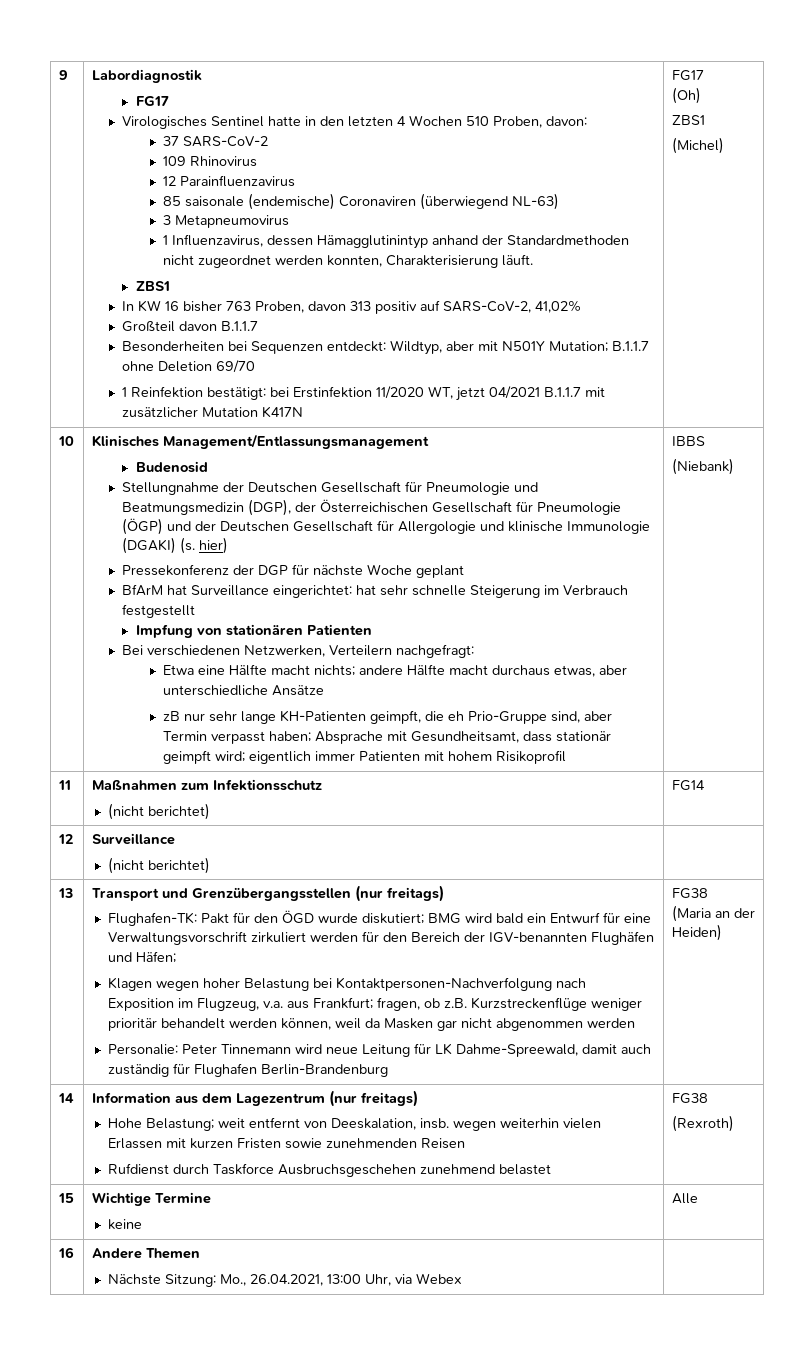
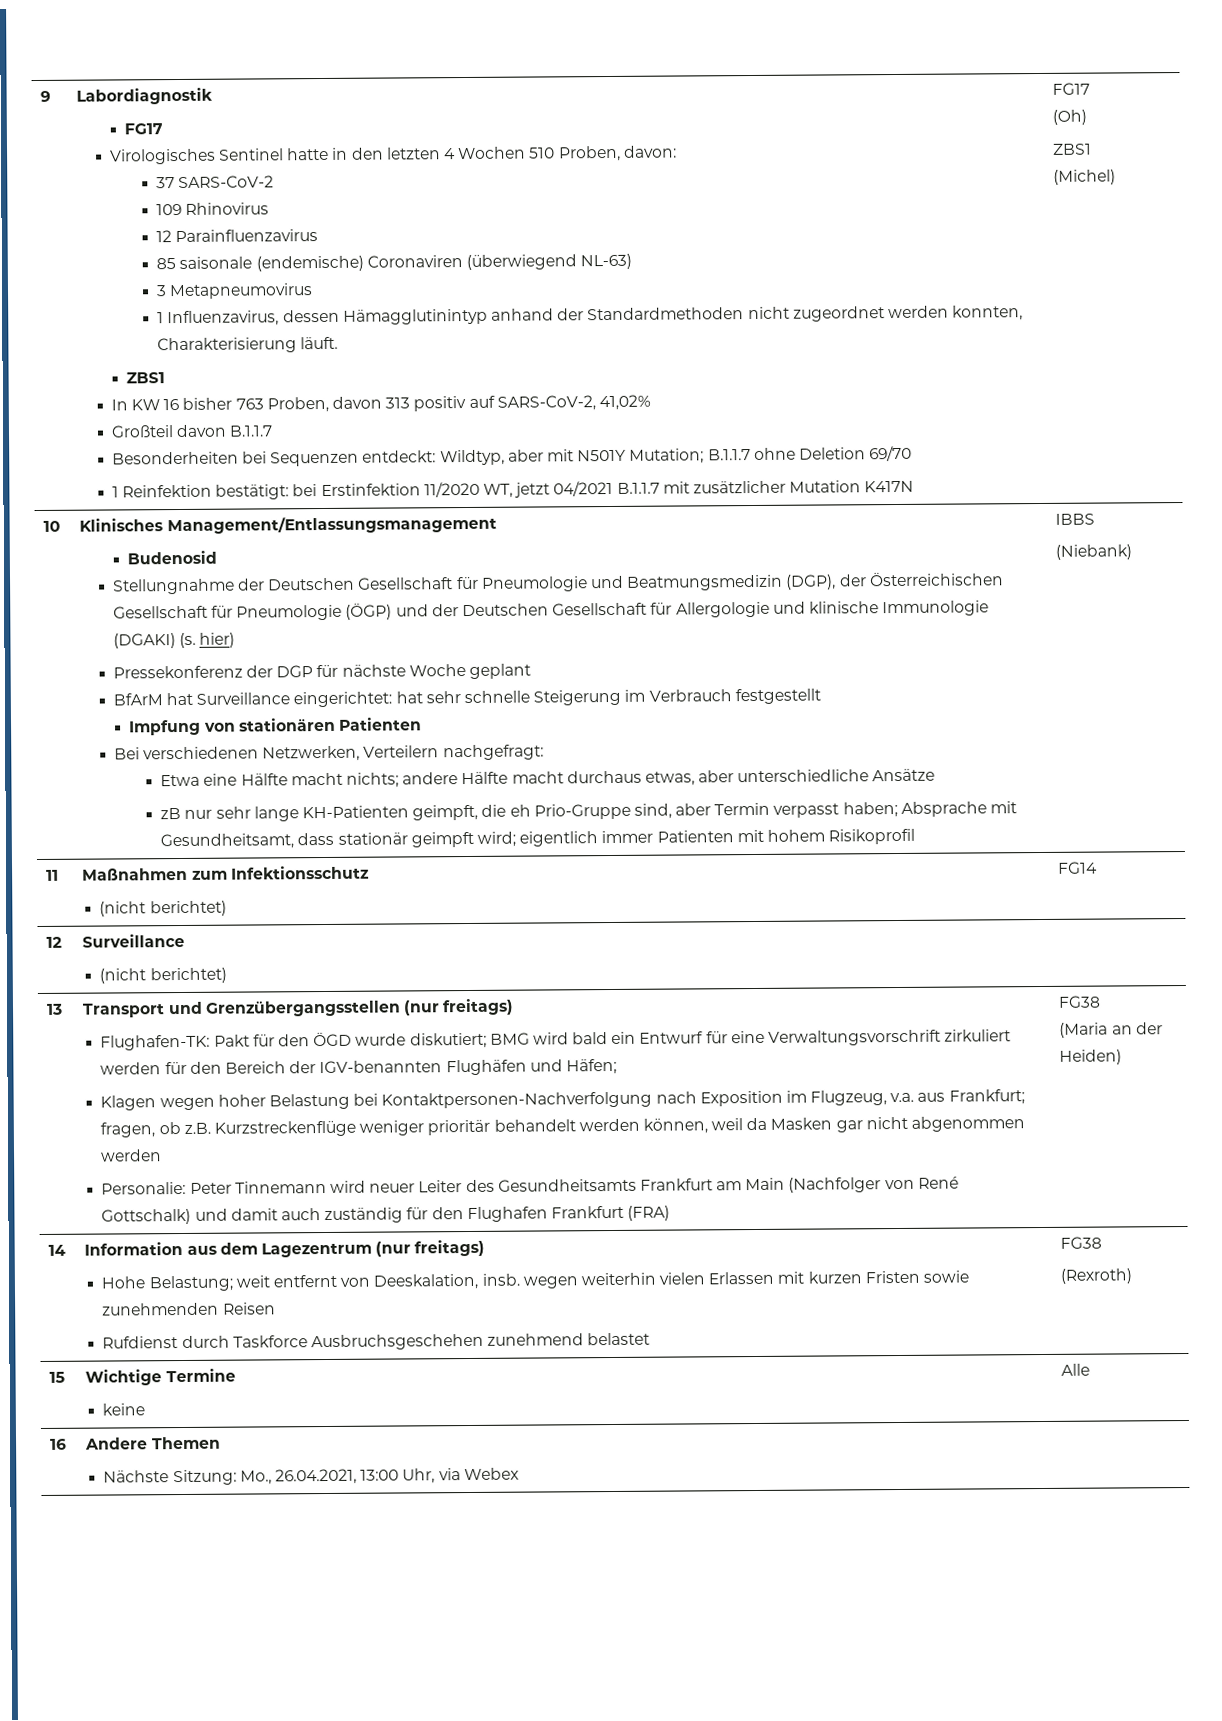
- Personalie: Peter Tinnemann wird neue Leitung für LK Dahme-Spreewald, damit auch zuständig für Flughafen Berlin-Brandenburg
+ Personalie: Peter Tinnemann wird neuer Leiter des Gesundheitsamts Frankfurt am Main (Nachfolger von René Gottschalk) und damit auch zuständig für den Flughafen Frankfurt (FRA)

